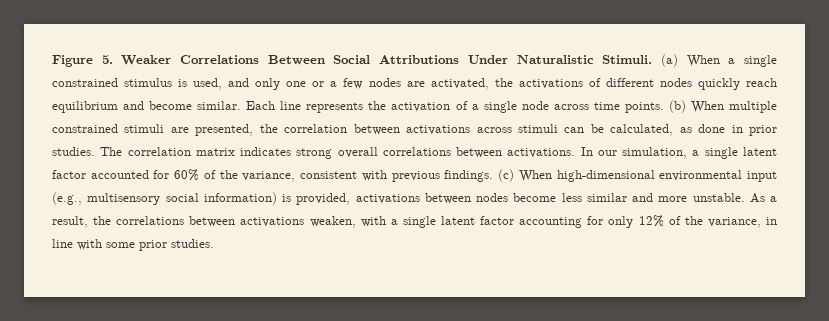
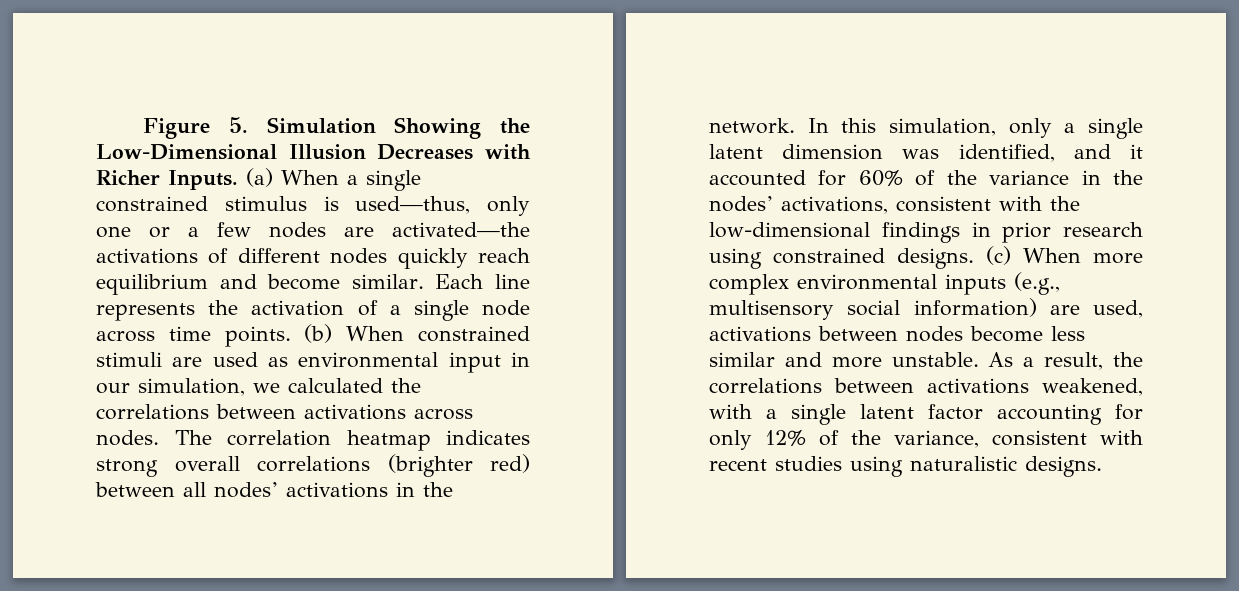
- Figure 5. Weaker Correlations Between Social Attributions Under Naturalistic Stimuli.
+ Figure 5. Simulation Showing the Low-Dimensional Illusion Decreases with Richer Inputs.
- (a) When a single constrained stimulus is used, and only one or a few nodes are activated, the activations of different nodes quickly reach equilibrium and become similar.
+ (a) When a single constrained stimulus is used—thus, only one or a few nodes are activated—the activations of different nodes quickly reach equilibrium and become similar.
- (b) When multiple constrained stimuli are presented, the correlation between activations across stimuli can be calculated, as done in prior studies.
+ (b) When constrained stimuli are used as environmental input in our simulation, we calculated the correlations between activations across nodes.
- The correlation matrix indicates strong overall correlations between activations. In our simulation, a single latent factor accounted for 60% of the variance, consistent with previous findings. (c) When high-dimensional environmental input (e.g., multisensory social information) is provided, activations between nodes become less similar and more unstable.
+ The correlation heatmap indicates strong overall correlations (brighter red) between all nodes’ activations in the network. In this simulation, only a single latent dimension was identified, and it accounted for 60% of the variance in the nodes’ activations, consistent with the low-dimensional findings in prior research using constrained designs. (c) When more complex environmental inputs (e.g., multisensory social information) are used, activations between nodes become less similar and more unstable.
- As a result, the correlations between activations weaken, with a single latent factor accounting for only 12% of the variance, in line with some prior studies.
+ As a result, the correlations between activations weakened, with a single latent factor accounting for only 12% of the variance, consistent with recent studies using naturalistic designs.

